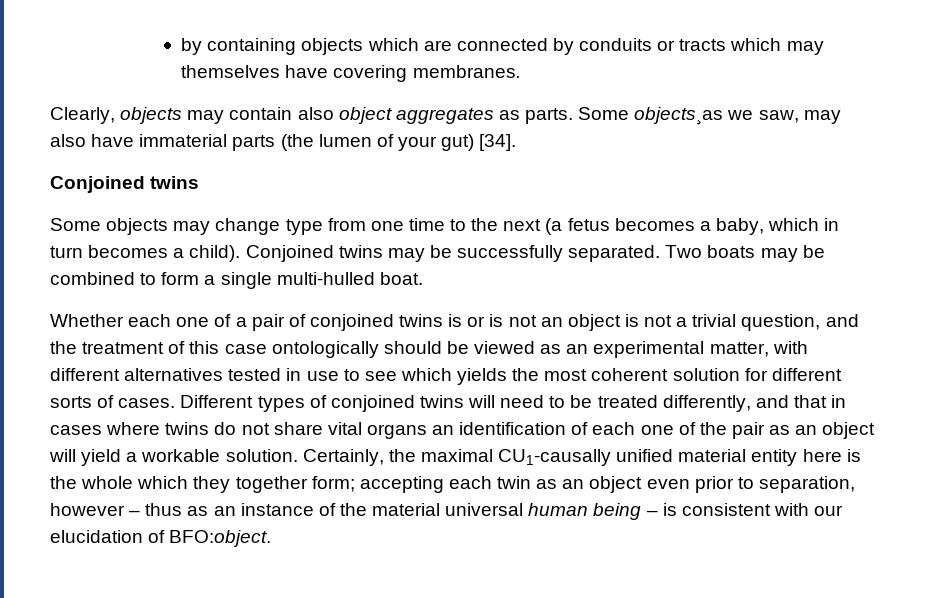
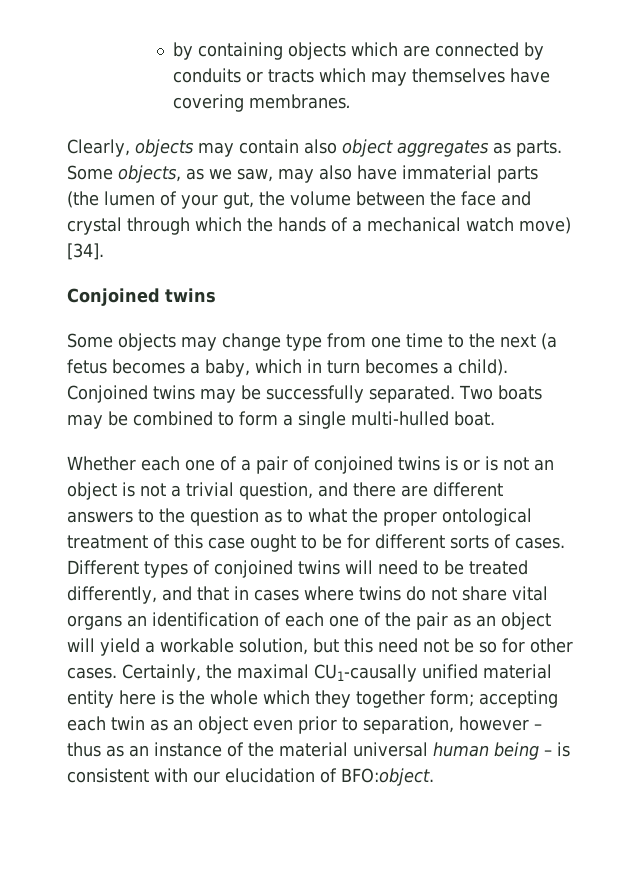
- Some objects¸as we saw, may also have immaterial parts (the lumen of your gut) [34].
+ Some objects, as we saw, may also have immaterial parts (the lumen of your gut, the volume between the face and crystal through which the hands of a mechanical watch move) [34].
- Whether each one of a pair of conjoined twins is or is not an object is not a trivial question, and the treatment of this case ontologically should be viewed as an experimental matter, with different alternatives tested in use to see which yields the most coherent solution for different sorts of cases.
+ Whether each one of a pair of conjoined twins is or is not an object is not a trivial question, and there are different answers to the question as to what the proper ontological treatment of this case ought to be for different sorts of cases.
- Different types of conjoined twins will need to be treated differently, and that in cases where twins do not share vital organs an identification of each one of the pair as an object will yield a workable solution.
+ Different types of conjoined twins will need to be treated differently, and that in cases where twins do not share vital organs an identification of each one of the pair as an object will yield a workable solution, but this need not be so for other cases.

